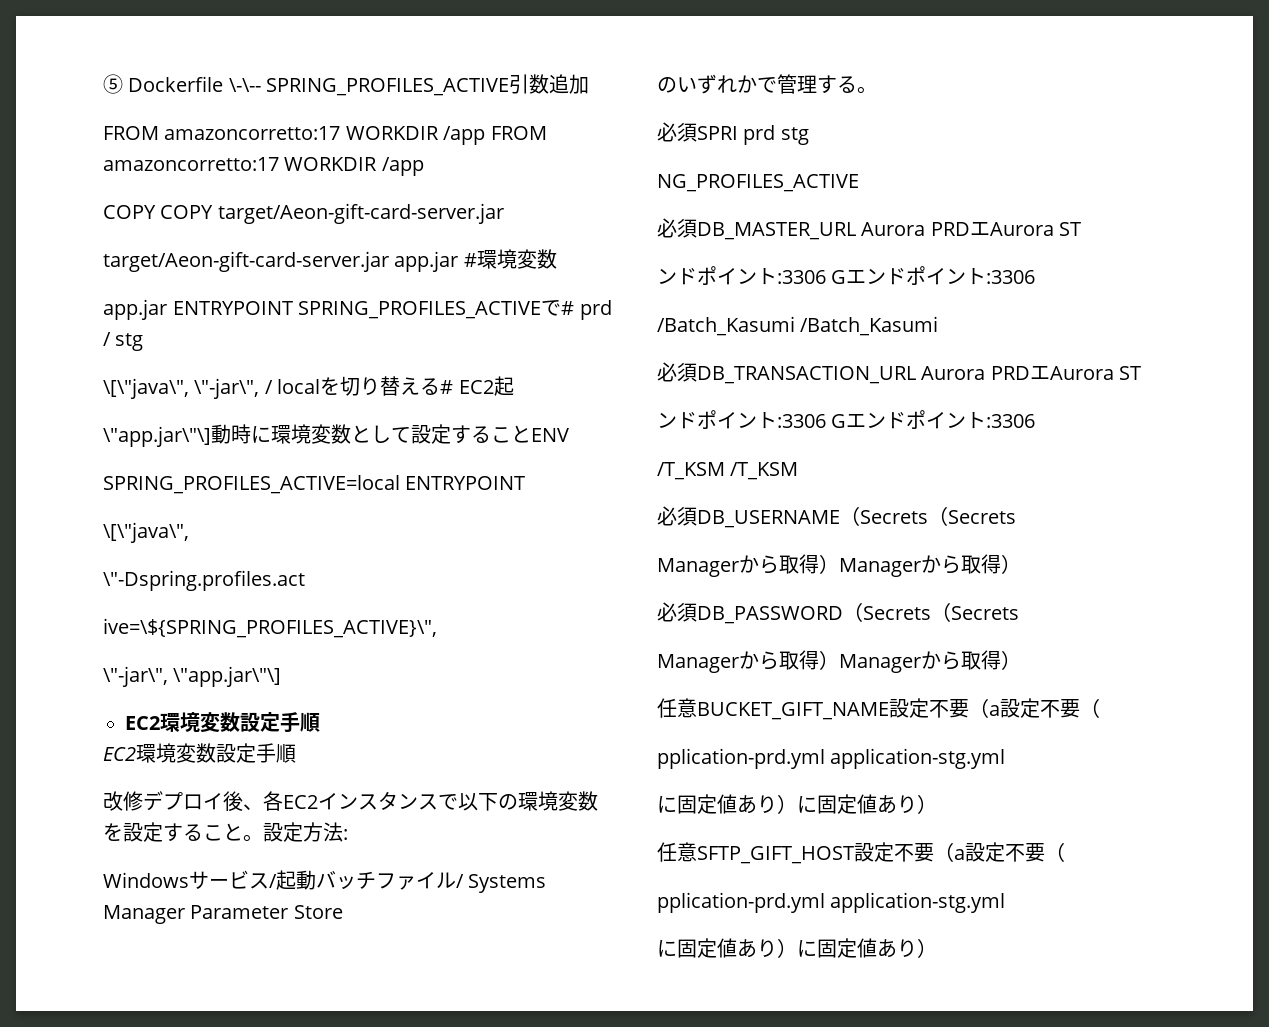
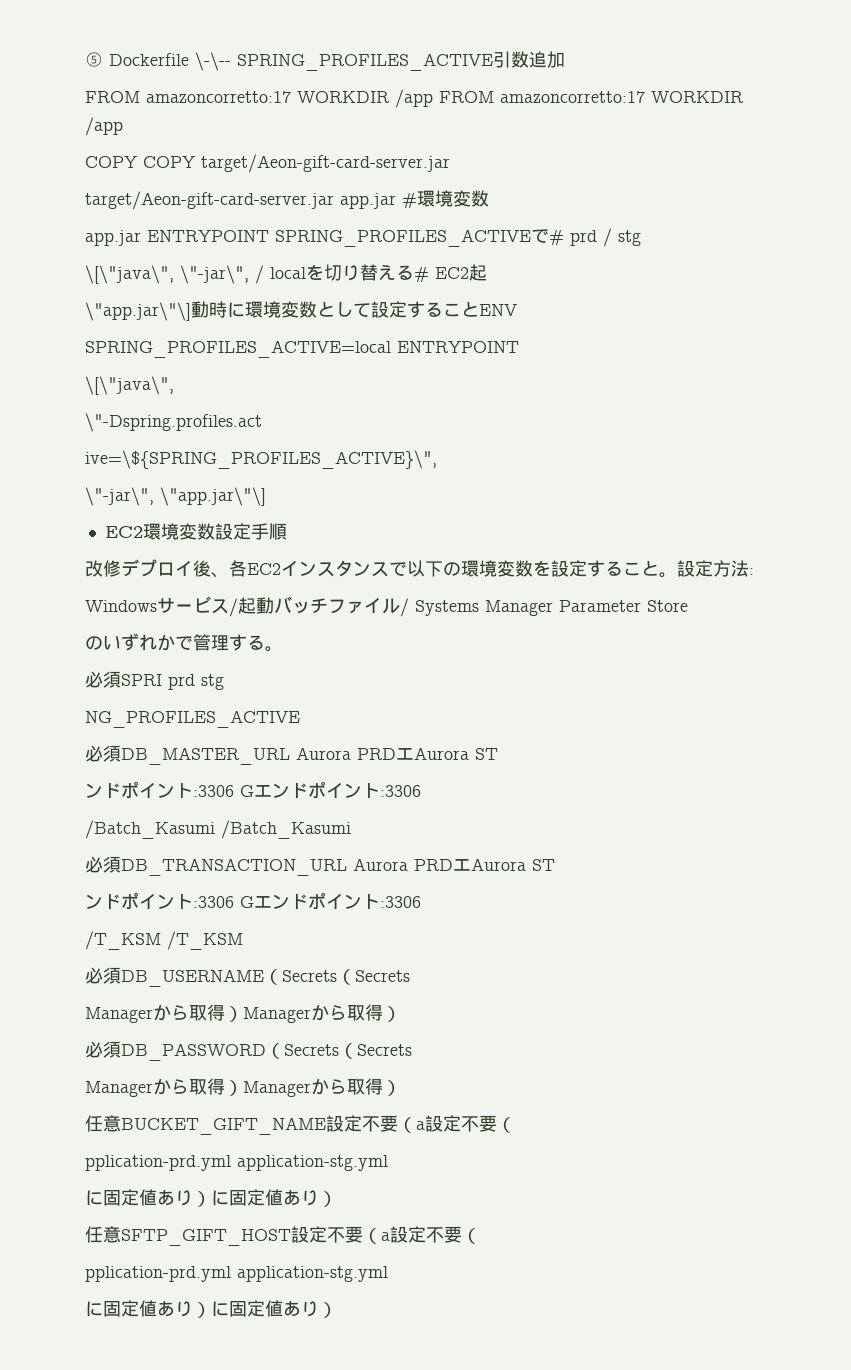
  \"-jar\", \"app.jar\"\]
- EC2環境変数設定手順

